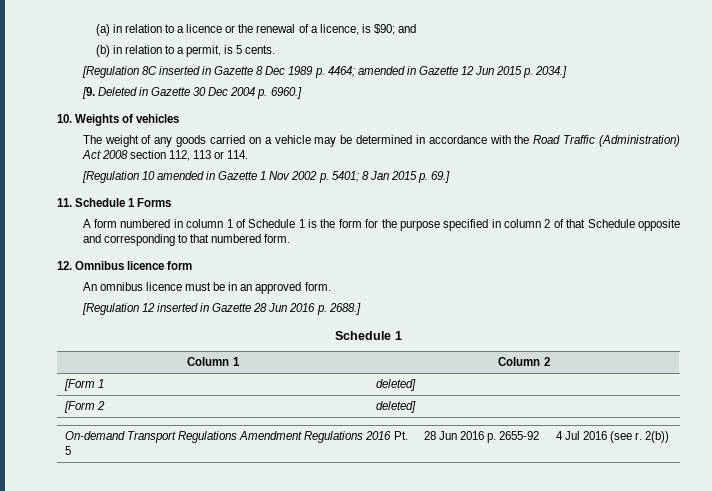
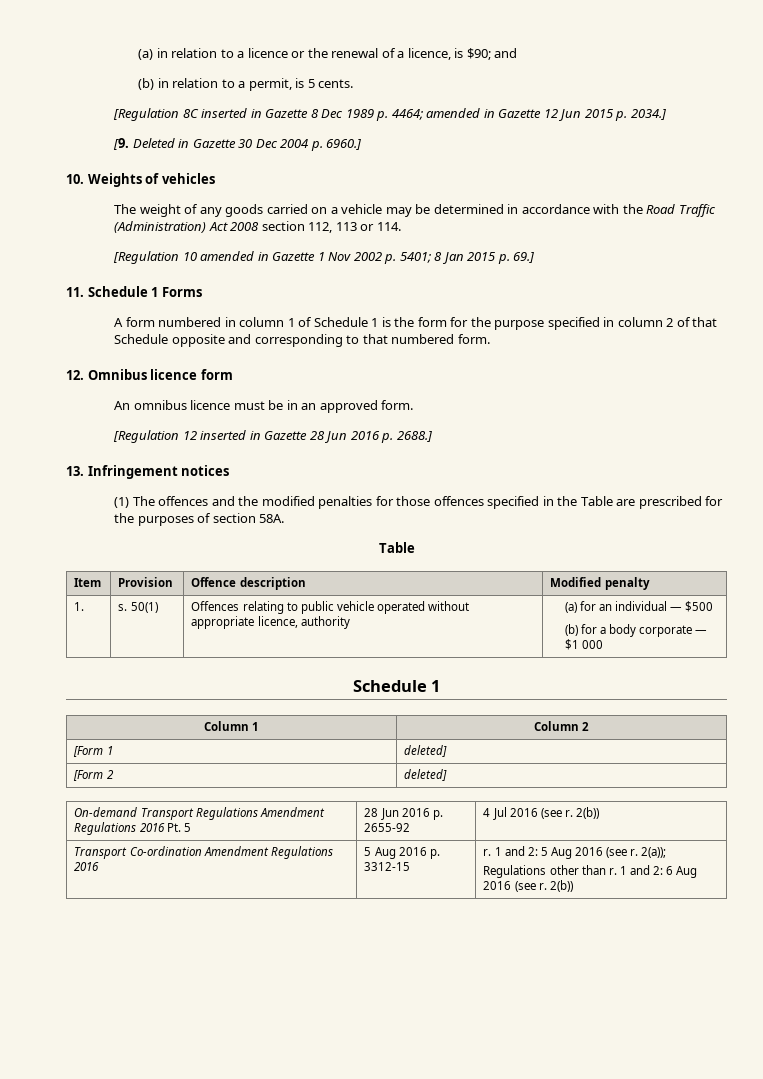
+ 13. Infringement notices
+ (1) The offences and the modified penalties for those offences specified in the Table are prescribed for the purposes of section 58A.
+ Table
+ Item | Provision | Offence description | Modified penalty
+ 1. | s. 50(1) | Offences relating to public vehicle operated without appropriate licence, authority | (a) for an individual — $500
+ (b) for a body corporate — $1 000
+ Transport Co-ordination Amendment Regulations 2016 | 5 Aug 2016 p. 3312-15 | r. 1 and 2: 5 Aug 2016 (see r. 2(a));
+ Regulations other than r. 1 and 2: 6 Aug 2016 (see r. 2(b))

